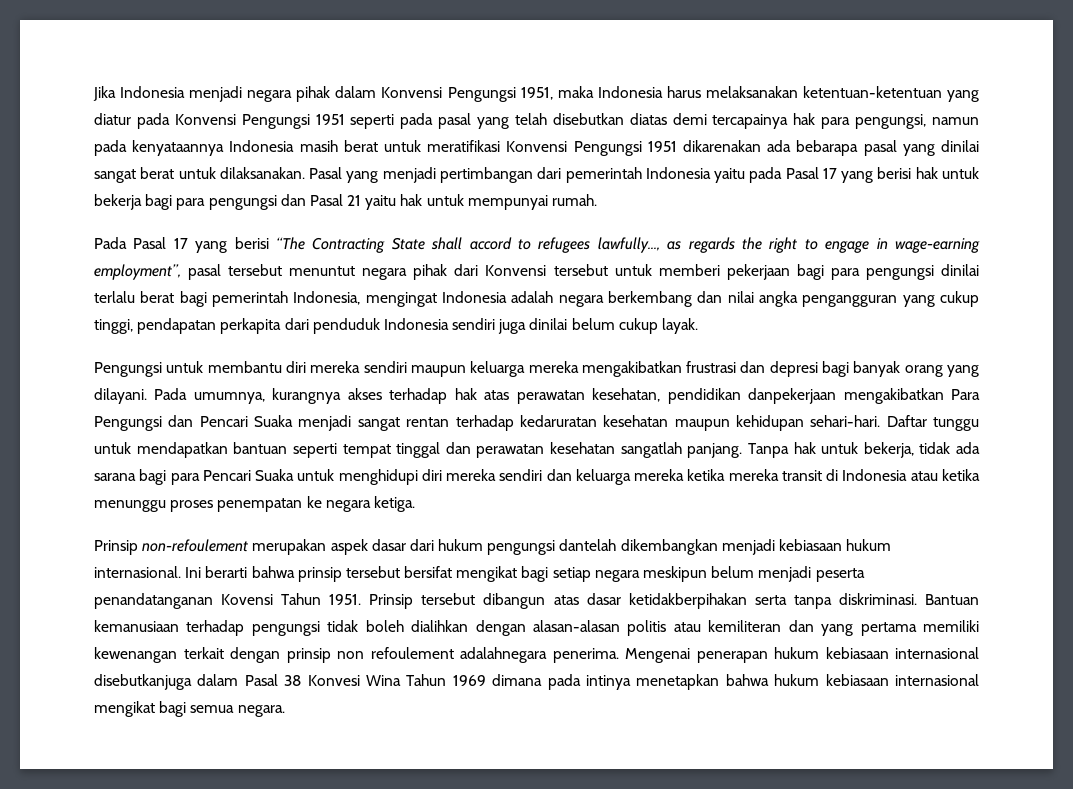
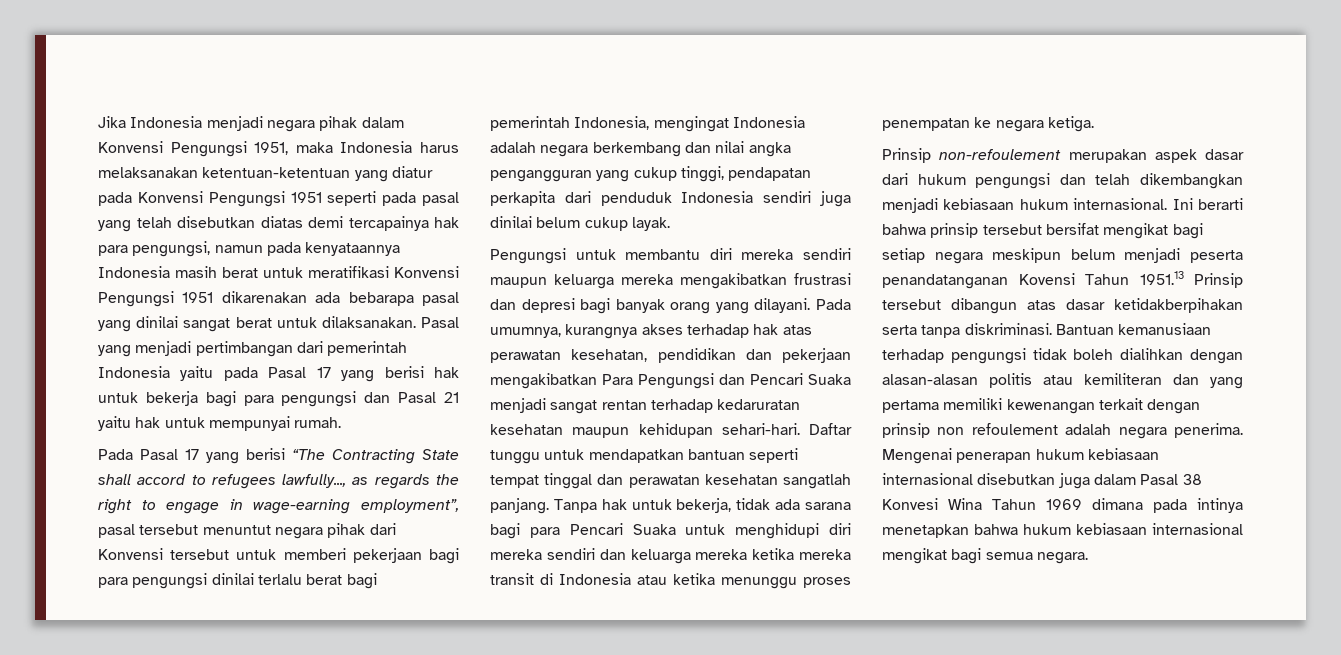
- Pada umumnya, kurangnya akses terhadap hak atas perawatan kesehatan, pendidikan danpekerjaan mengakibatkan Para Pengungsi dan Pencari Suaka menjadi sangat rentan terhadap kedaruratan kesehatan maupun kehidupan sehari-hari.
+ Pada umumnya, kurangnya akses terhadap hak atas perawatan kesehatan, pendidikan dan pekerjaan mengakibatkan Para Pengungsi dan Pencari Suaka menjadi sangat rentan terhadap kedaruratan kesehatan maupun kehidupan sehari-hari.
- Prinsip non-refoulement merupakan aspek dasar dari hukum pengungsi dantelah dikembangkan menjadi kebiasaan hukum internasional.
+ Prinsip non-refoulement merupakan aspek dasar dari hukum pengungsi dan telah dikembangkan menjadi kebiasaan hukum internasional.
- Ini berarti bahwa prinsip tersebut bersifat mengikat bagi setiap negara meskipun belum menjadi peserta penandatanganan Kovensi Tahun 1951. Prinsip tersebut dibangun atas dasar ketidakberpihakan serta tanpa diskriminasi.
+ Ini berarti bahwa prinsip tersebut bersifat mengikat bagi setiap negara meskipun belum menjadi peserta penandatanganan Kovensi Tahun 1951.13 Prinsip tersebut dibangun atas dasar ketidakberpihakan serta tanpa diskriminasi.
- Bantuan kemanusiaan terhadap pengungsi tidak boleh dialihkan dengan alasan-alasan politis atau kemiliteran dan yang pertama memiliki kewenangan terkait dengan prinsip non refoulement adalahnegara penerima.
+ Bantuan kemanusiaan terhadap pengungsi tidak boleh dialihkan dengan alasan-alasan politis atau kemiliteran dan yang pertama memiliki kewenangan terkait dengan prinsip non refoulement adalah negara penerima.
- Mengenai penerapan hukum kebiasaan internasional disebutkanjuga dalam Pasal 38 Konvesi Wina Tahun 1969 dimana pada intinya menetapkan bahwa hukum kebiasaan internasional mengikat bagi semua negara.
+ Mengenai penerapan hukum kebiasaan internasional disebutkan juga dalam Pasal 38 Konvesi Wina Tahun 1969 dimana pada intinya menetapkan bahwa hukum kebiasaan internasional mengikat bagi semua negara.

